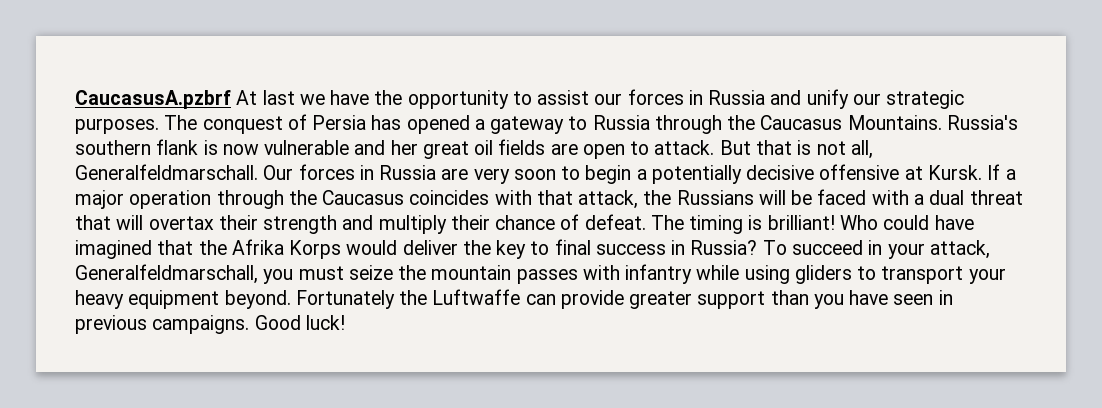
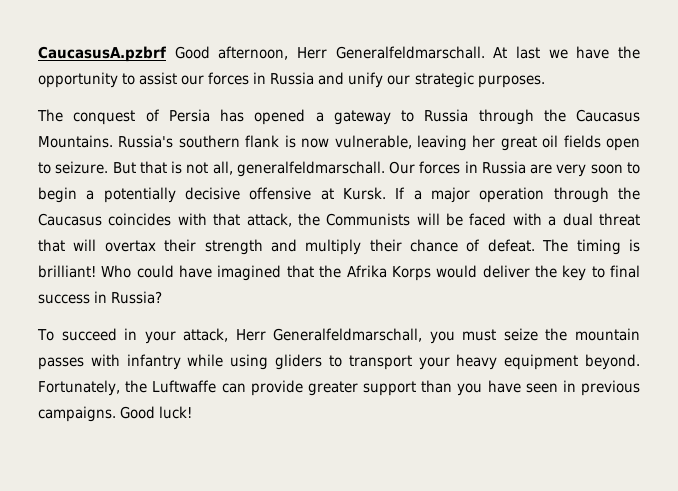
- CaucasusA.pzbrf At last we have the opportunity to assist our forces in Russia and unify our strategic purposes. The conquest of Persia has opened a gateway to Russia through the Caucasus Mountains.
+ CaucasusA.pzbrf Good afternoon, Herr Generalfeldmarschall. At last we have the opportunity to assist our forces in Russia and unify our strategic purposes.
+ The conquest of Persia has opened a gateway to Russia through the Caucasus Mountains.
- Russia's southern flank is now vulnerable and her great oil fields are open to attack.
+ Russia's southern flank is now vulnerable, leaving her great oil fields open to seizure.
- But that is not all, Generalfeldmarschall.
+ But that is not all, generalfeldmarschall.
- If a major operation through the Caucasus coincides with that attack, the Russians will be faced with a dual threat that will overtax their strength and multiply their chance of defeat.
+ If a major operation through the Caucasus coincides with that attack, the Communists will be faced with a dual threat that will overtax their strength and multiply their chance of defeat.
- Who could have imagined that the Afrika Korps would deliver the key to final success in Russia? To succeed in your attack, Generalfeldmarschall, you must seize the mountain passes with infantry while using gliders to transport your heavy equipment beyond.
+ Who could have imagined that the Afrika Korps would deliver the key to final success in Russia?
+ To succeed in your attack, Herr Generalfeldmarschall, you must seize the mountain passes with infantry while using gliders to transport your heavy equipment beyond.
- Fortunately the Luftwaffe can provide greater support than you have seen in previous campaigns.
+ Fortunately, the Luftwaffe can provide greater support than you have seen in previous campaigns.

